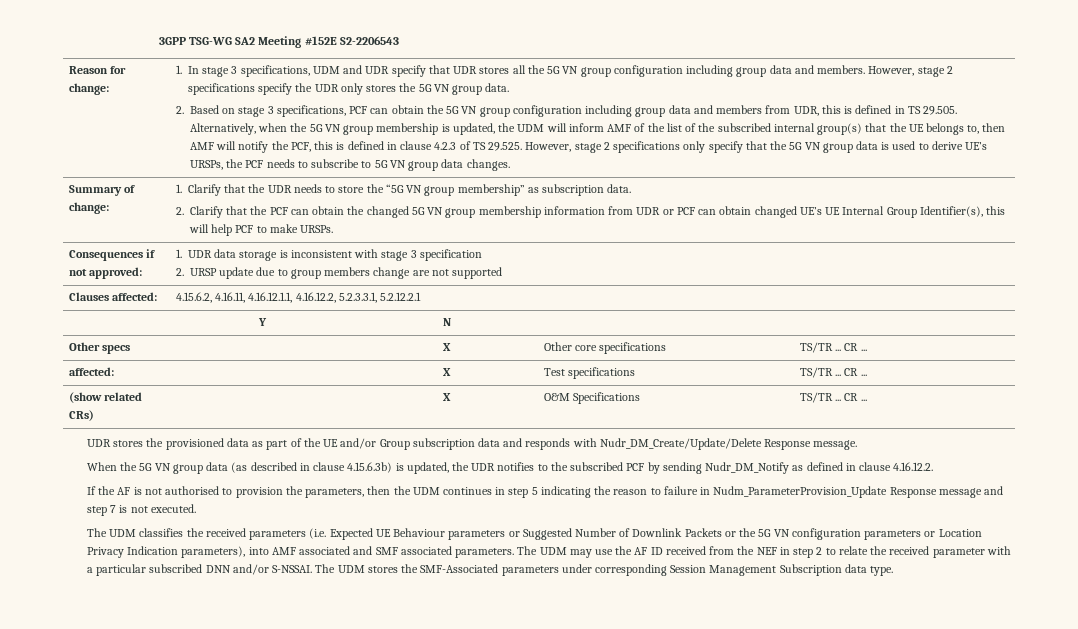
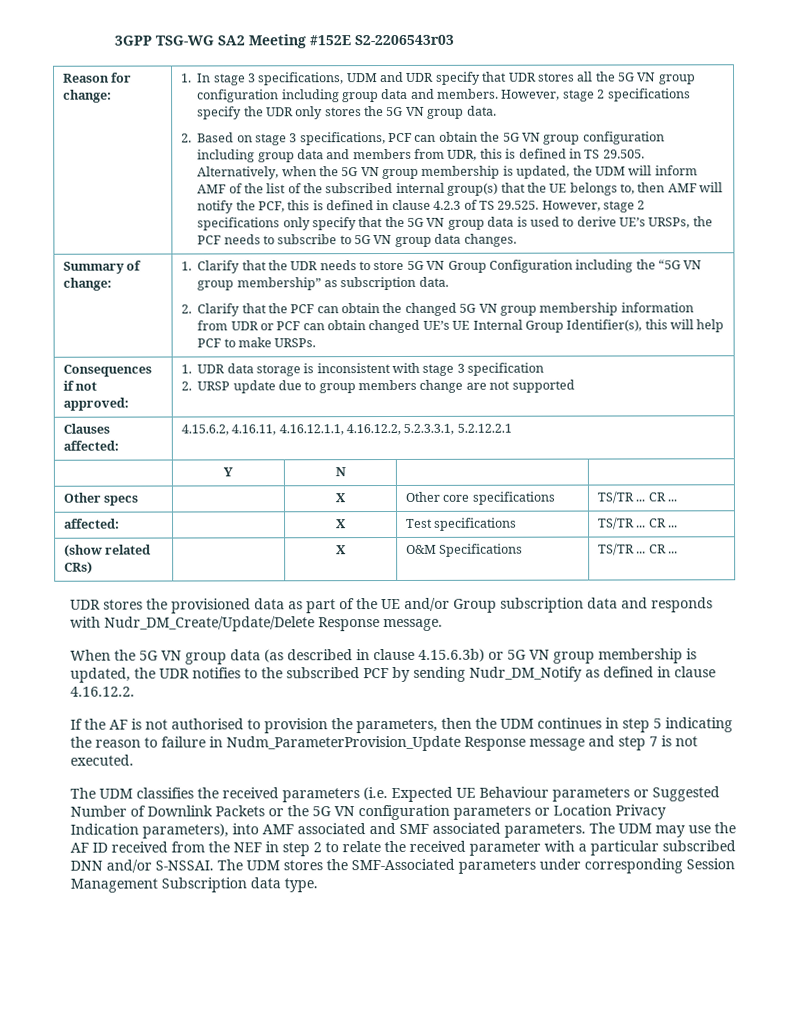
- 3GPP TSG-WG SA2 Meeting #152E S2-2206543
+ 3GPP TSG-WG SA2 Meeting #152E S2-2206543r03
- 1. Clarify that the UDR needs to store the “5G VN group membership” as subscription data.
+ 1. Clarify that the UDR needs to store 5G VN Group Configuration including the “5G VN group membership” as subscription data.
- When the 5G VN group data (as described in clause 4.15.6.3b) is updated, the UDR notifies to the subscribed PCF by sending Nudr_DM_Notify as defined in clause 4.16.12.2.
+ When the 5G VN group data (as described in clause 4.15.6.3b) or 5G VN group membership is updated, the UDR notifies to the subscribed PCF by sending Nudr_DM_Notify as defined in clause 4.16.12.2.

